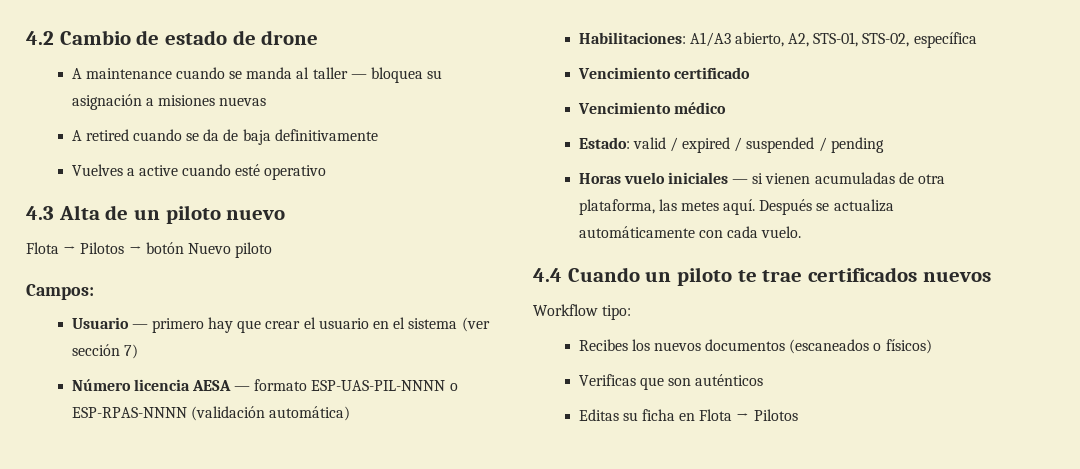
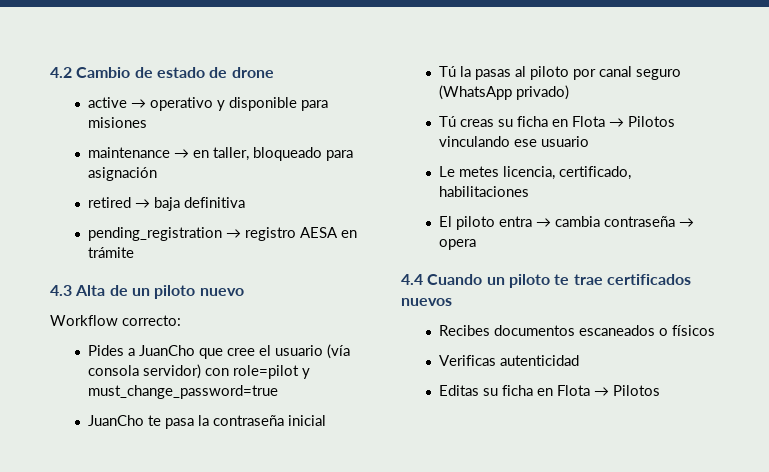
- A maintenance cuando se manda al taller — bloquea su asignación a misiones nuevas
- A retired cuando se da de baja definitivamente
- Vuelves a active cuando esté operativo
+ active → operativo y disponible para misiones
+ maintenance → en taller, bloqueado para asignación
+ retired → baja definitiva
+ pending_registration → registro AESA en trámite
- Flota → Pilotos → botón Nuevo piloto
- Campos:
- Usuario — primero hay que crear el usuario en el sistema (ver sección 7)
- Número licencia AESA — formato ESP-UAS-PIL-NNNN o ESP-RPAS-NNNN (validación automática)
- Habilitaciones: A1/A3 abierto, A2, STS-01, STS-02, específica
- Vencimiento certificado
- Vencimiento médico
- Estado: valid / expired / suspended / pending
- Horas vuelo iniciales — si vienen acumuladas de otra plataforma, las metes aquí. Después se actualiza automáticamente con cada vuelo.
+ Workflow correcto:
+ Pides a JuanCho que cree el usuario (vía consola servidor) con role=pilot y must_change_password=true
+ JuanCho te pasa la contraseña inicial
+ Tú la pasas al piloto por canal seguro (WhatsApp privado)
+ Tú creas su ficha en Flota → Pilotos vinculando ese usuario
+ Le metes licencia, certificado, habilitaciones
+ El piloto entra → cambia contraseña → opera
- Workflow tipo:
- Recibes los nuevos documentos (escaneados o físicos)
- Verificas que son auténticos
+ Recibes documentos escaneados o físicos
+ Verificas autenticidad

